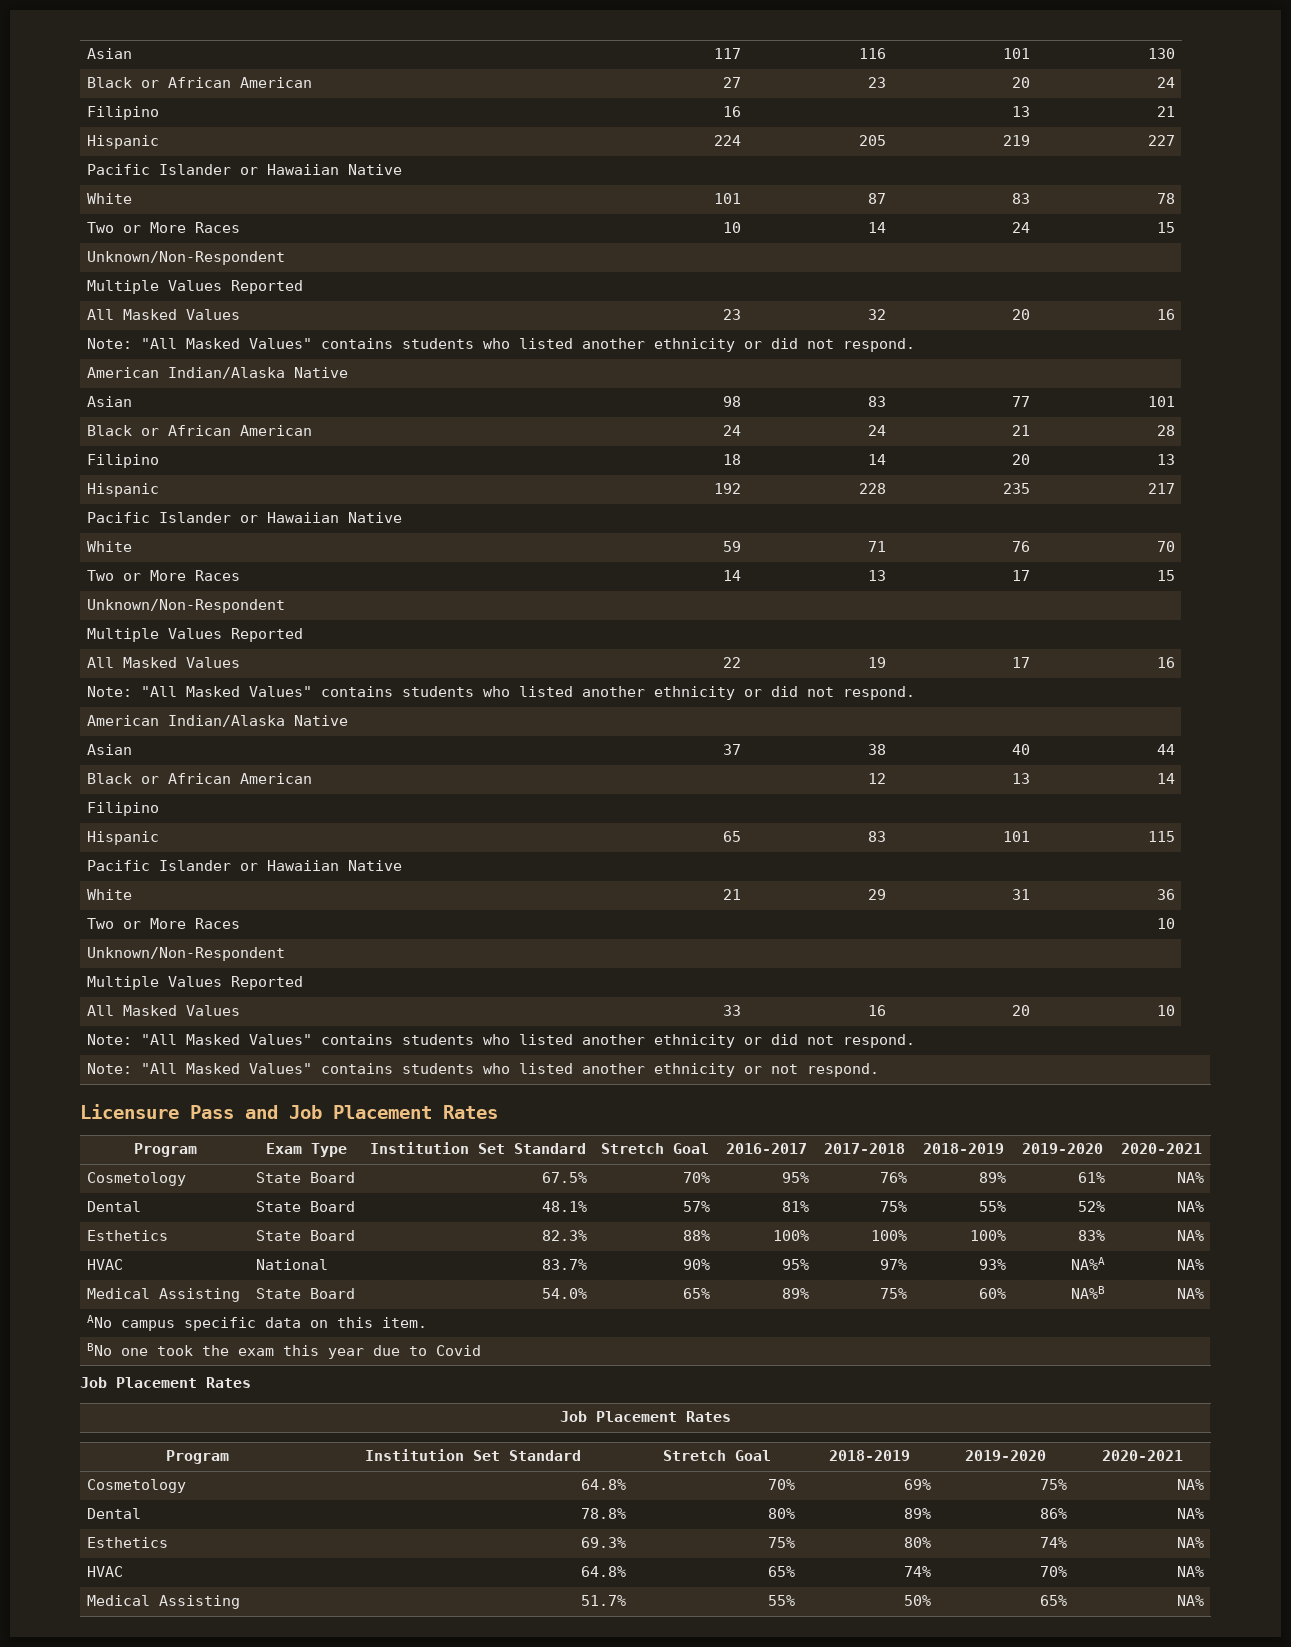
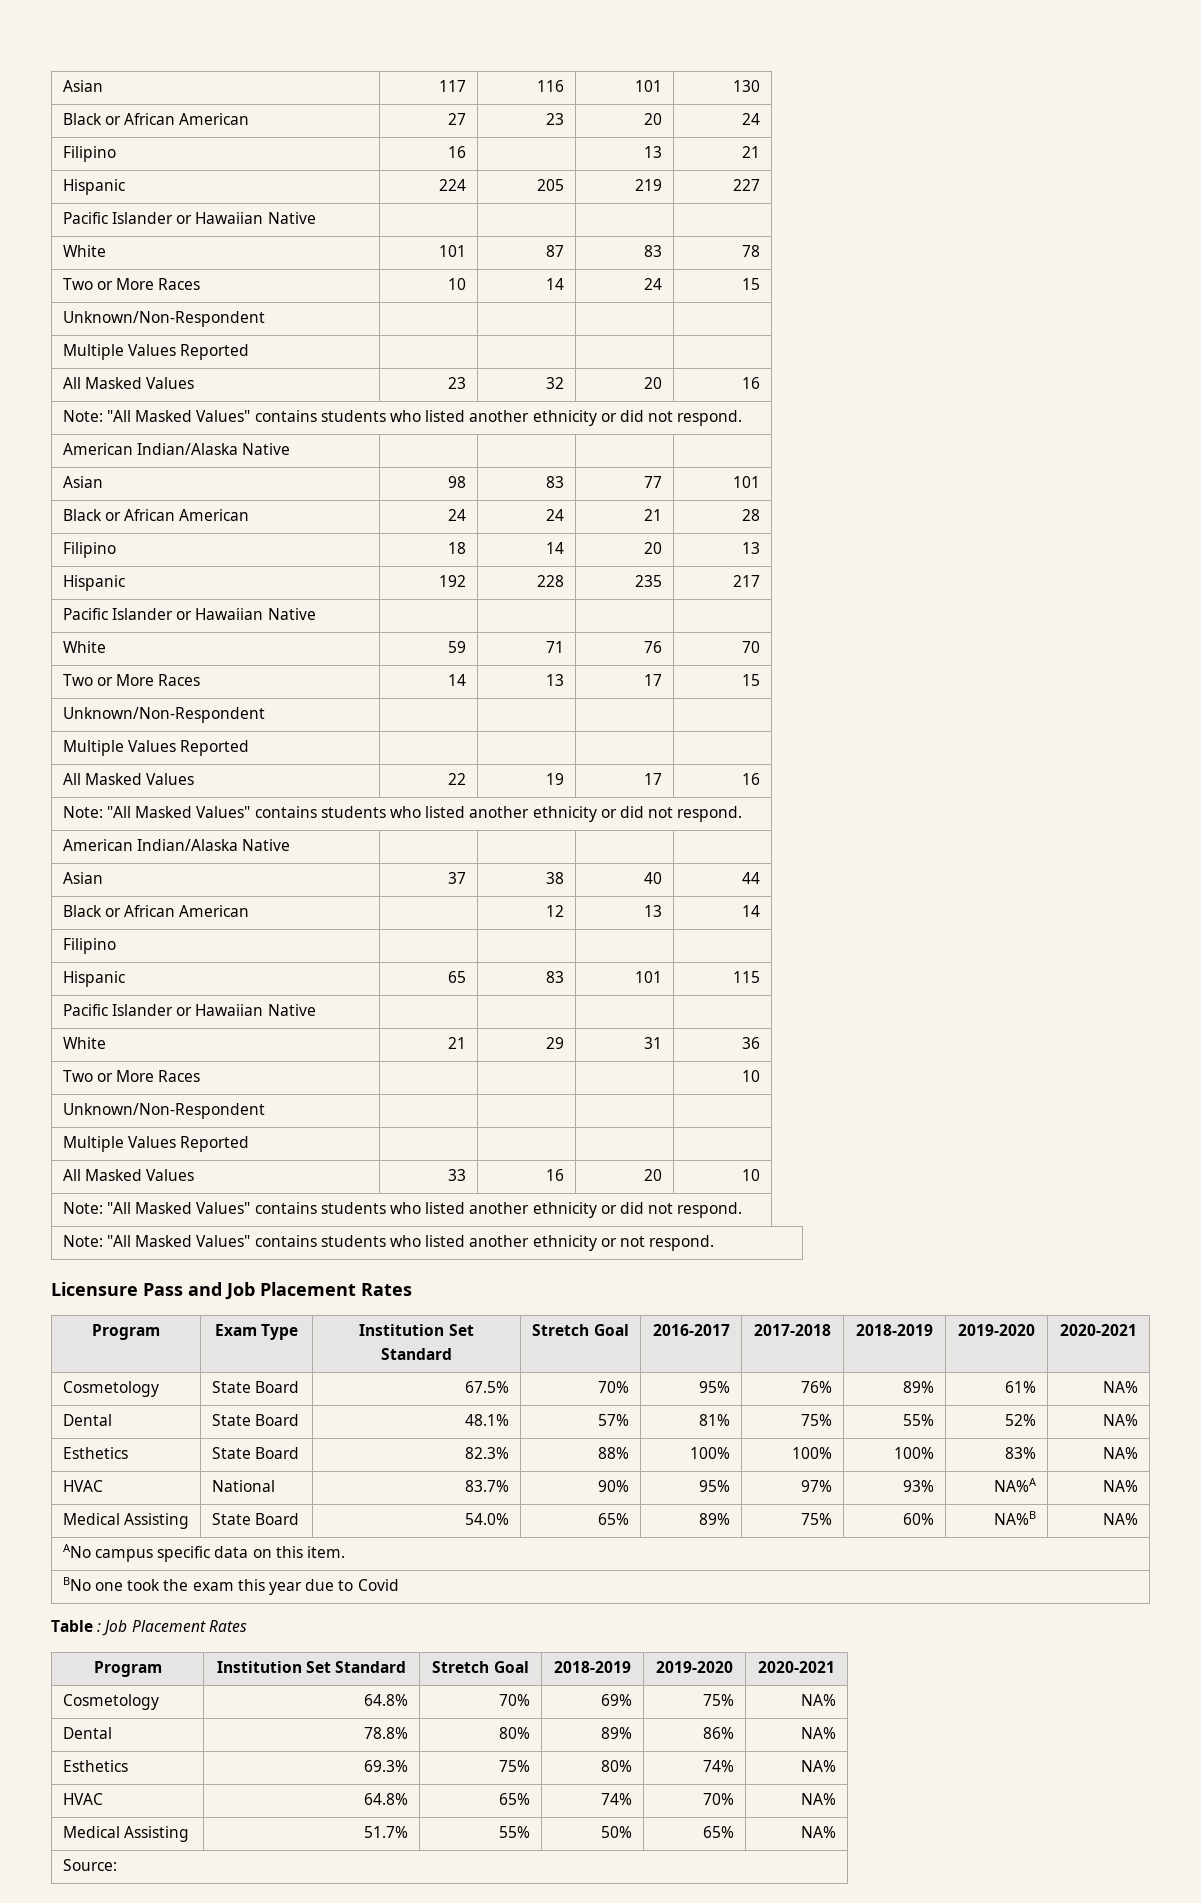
  BNo one took the exam this year due to Covid
- Job Placement Rates
- Job Placement Rates
+ Table : Job Placement Rates
+ Source:

